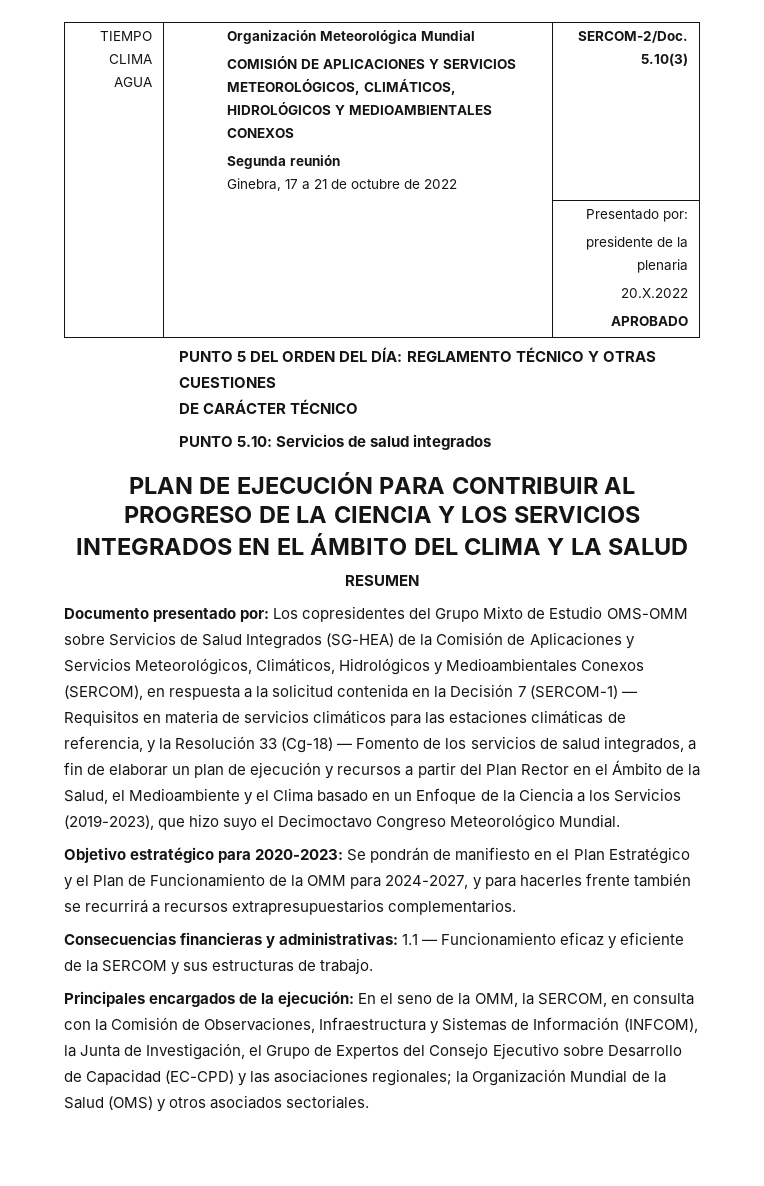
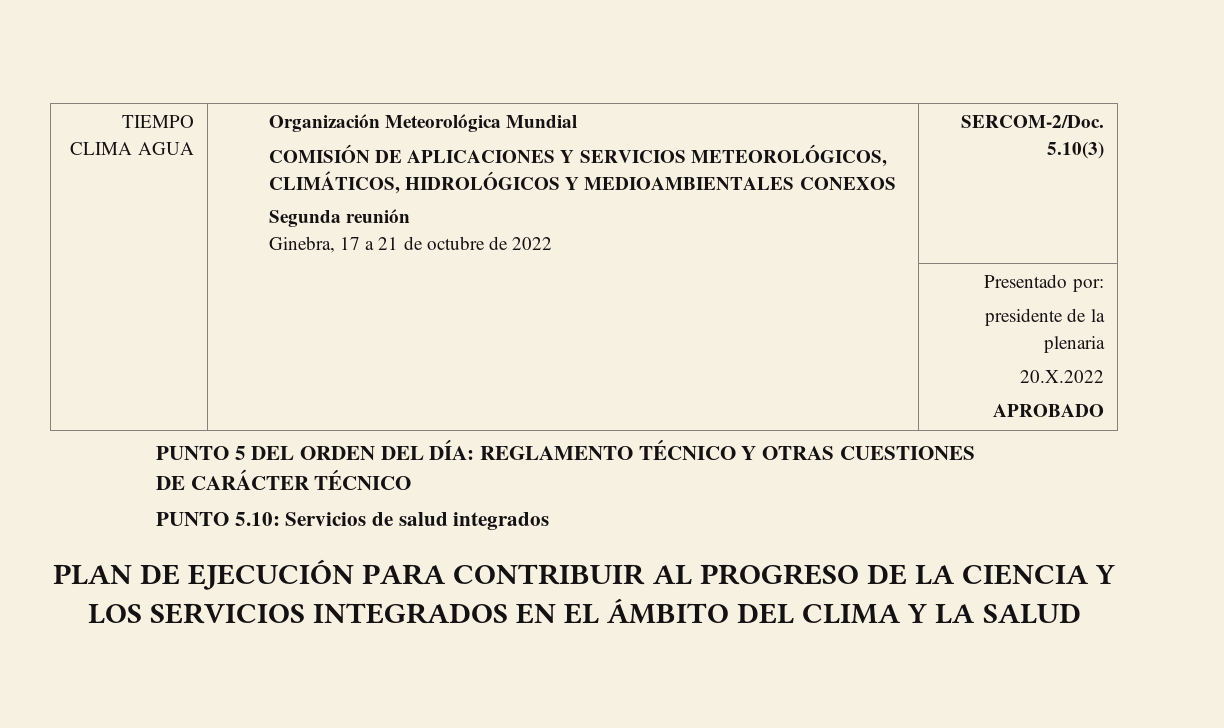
- RESUMEN
- Documento presentado por: Los copresidentes del Grupo Mixto de Estudio OMS-OMM sobre Servicios de Salud Integrados (SG-HEA) de la Comisión de Aplicaciones y Servicios Meteorológicos, Climáticos, Hidrológicos y Medioambientales Conexos (SERCOM), en respuesta a la solicitud contenida en la Decisión 7 (SERCOM-1) — Requisitos en materia de servicios climáticos para las estaciones climáticas de referencia, y la Resolución 33 (Cg-18) — Fomento de los servicios de salud integrados, a fin de elaborar un plan de ejecución y recursos a partir del Plan Rector en el Ámbito de la Salud, el Medioambiente y el Clima basado en un Enfoque de la Ciencia a los Servicios (2019-2023), que hizo suyo el Decimoctavo Congreso Meteorológico Mundial.
- Objetivo estratégico para 2020-2023: Se pondrán de manifiesto en el Plan Estratégico y el Plan de Funcionamiento de la OMM para 2024-2027, y para hacerles frente también se recurrirá a recursos extrapresupuestarios complementarios.
- Consecuencias financieras y administrativas: 1.1 — Funcionamiento eficaz y eficiente de la SERCOM y sus estructuras de trabajo.
- Principales encargados de la ejecución: En el seno de la OMM, la SERCOM, en consulta con la Comisión de Observaciones, Infraestructura y Sistemas de Información (INFCOM), la Junta de Investigación, el Grupo de Expertos del Consejo Ejecutivo sobre Desarrollo de Capacidad (EC-CPD) y las asociaciones regionales; la Organización Mundial de la Salud (OMS) y otros asociados sectoriales.

